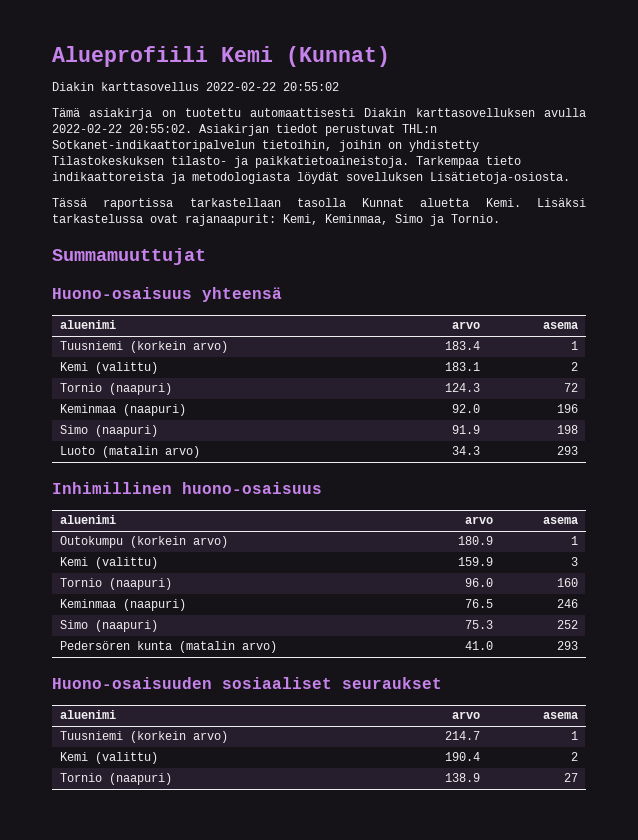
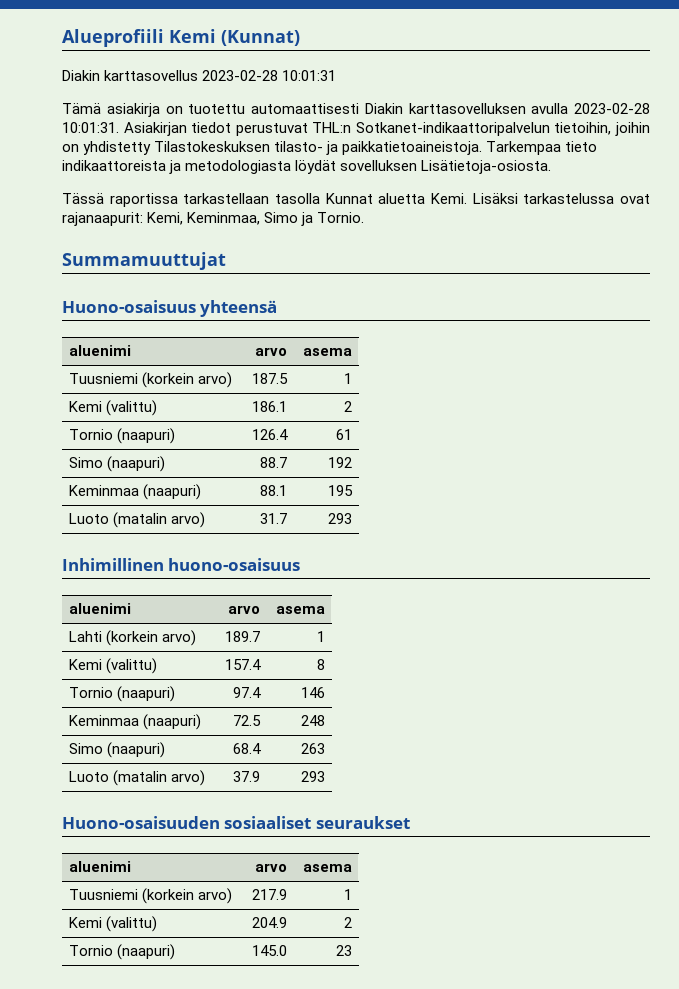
- Diakin karttasovellus 2022-02-22 20:55:02
+ Diakin karttasovellus 2023-02-28 10:01:31
- Tämä asiakirja on tuotettu automaattisesti Diakin karttasovelluksen avulla 2022-02-22 20:55:02.
+ Tämä asiakirja on tuotettu automaattisesti Diakin karttasovelluksen avulla 2023-02-28 10:01:31.
- Tuusniemi (korkein arvo) | 183.4 | 1
- Kemi (valittu) | 183.1 | 2
- Tornio (naapuri) | 124.3 | 72
- Keminmaa (naapuri) | 92.0 | 196
- Simo (naapuri) | 91.9 | 198
- Luoto (matalin arvo) | 34.3 | 293
+ Tuusniemi (korkein arvo) | 187.5 | 1
+ Kemi (valittu) | 186.1 | 2
+ Tornio (naapuri) | 126.4 | 61
+ Simo (naapuri) | 88.7 | 192
+ Keminmaa (naapuri) | 88.1 | 195
+ Luoto (matalin arvo) | 31.7 | 293
- Outokumpu (korkein arvo) | 180.9 | 1
- Kemi (valittu) | 159.9 | 3
- Tornio (naapuri) | 96.0 | 160
- Keminmaa (naapuri) | 76.5 | 246
- Simo (naapuri) | 75.3 | 252
- Pedersören kunta (matalin arvo) | 41.0 | 293
+ Lahti (korkein arvo) | 189.7 | 1
+ Kemi (valittu) | 157.4 | 8
+ Tornio (naapuri) | 97.4 | 146
+ Keminmaa (naapuri) | 72.5 | 248
+ Simo (naapuri) | 68.4 | 263
+ Luoto (matalin arvo) | 37.9 | 293
- Tuusniemi (korkein arvo) | 214.7 | 1
- Kemi (valittu) | 190.4 | 2
- Tornio (naapuri) | 138.9 | 27
+ Tuusniemi (korkein arvo) | 217.9 | 1
+ Kemi (valittu) | 204.9 | 2
+ Tornio (naapuri) | 145.0 | 23

